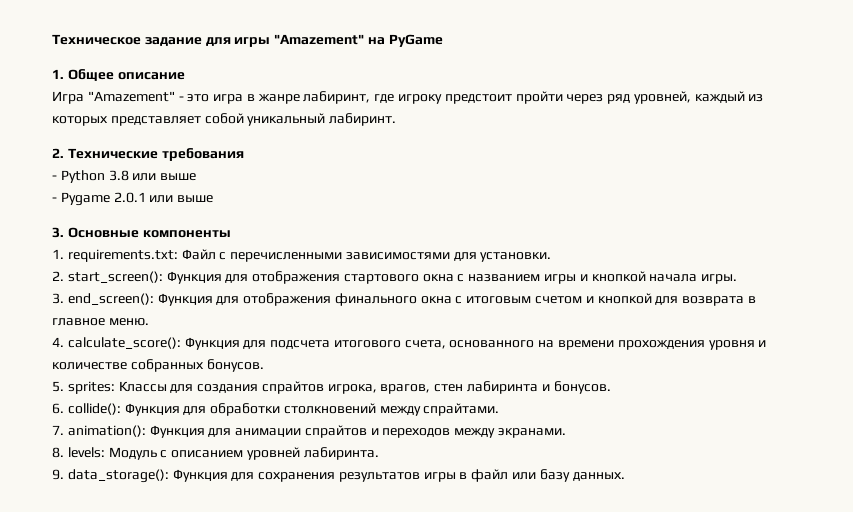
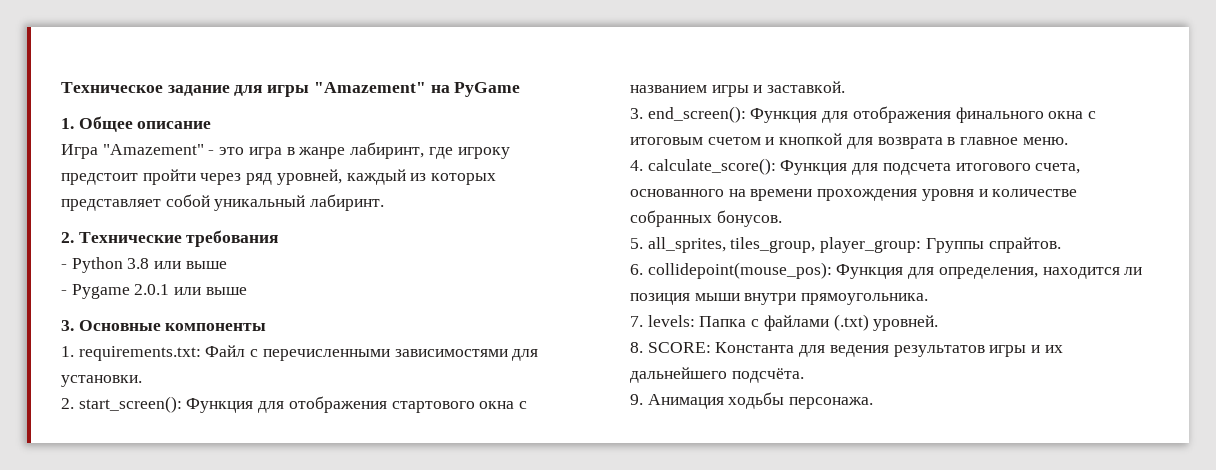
- 2. start_screen(): Функция для отображения стартового окна с названием игры и кнопкой начала игры.
+ 2. start_screen(): Функция для отображения стартового окна с названием игры и заставкой.
- 5. sprites: Классы для создания спрайтов игрока, врагов, стен лабиринта и бонусов.
+ 5. all_sprites, tiles_group, player_group: Группы спрайтов.
- 6. collide(): Функция для обработки столкновений между спрайтами.
- 7. animation(): Функция для анимации спрайтов и переходов между экранами.
- 8. levels: Модуль с описанием уровней лабиринта.
- 9. data_storage(): Функция для сохранения результатов игры в файл или базу данных.
+ 6. collidepoint(mouse_pos): Функция для определения, находится ли позиция мыши внутри прямоугольника.
+ 7. levels: Папка с файлами (.txt) уровней.
+ 8. SCORE: Константа для ведения результатов игры и их дальнейшего подсчёта.
+ 9. Анимация ходьбы персонажа.

